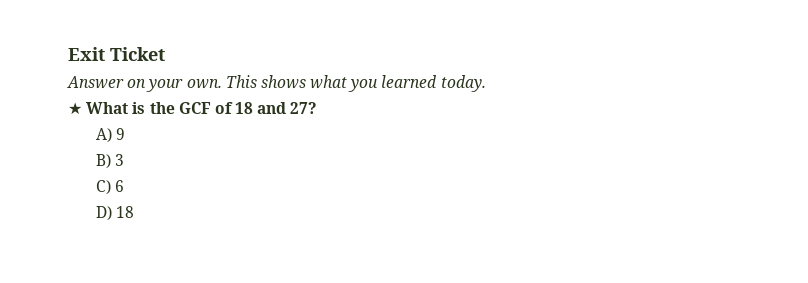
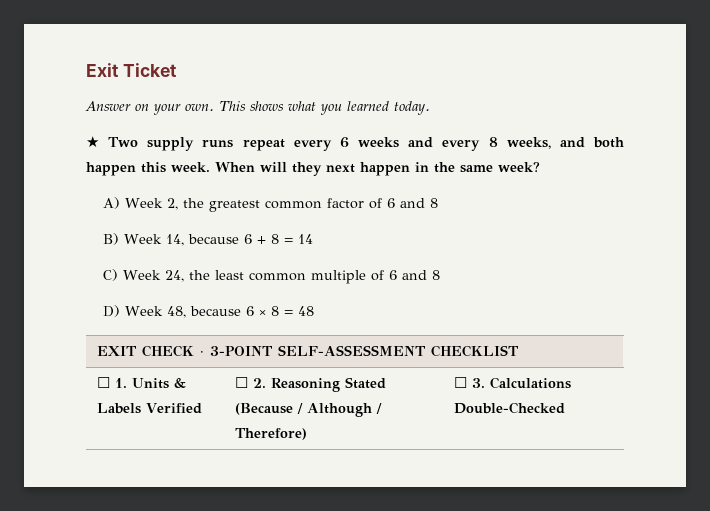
- ★ What is the GCF of 18 and 27?
- A) 9
- B) 3
- C) 6
+ ★ Two supply runs repeat every 6 weeks and every 8 weeks, and both happen this week. When will they next happen in the same week?
+ A) Week 2, the greatest common factor of 6 and 8
+ B) Week 14, because 6 + 8 = 14
+ C) Week 24, the least common multiple of 6 and 8
- D) 18
+ D) Week 48, because 6 × 8 = 48
+ EXIT CHECK · 3-POINT SELF-ASSESSMENT CHECKLIST
+ ☐ 1. Units & Labels Verified | ☐ 2. Reasoning Stated (Because / Although / Therefore) | ☐ 3. Calculations Double-Checked

